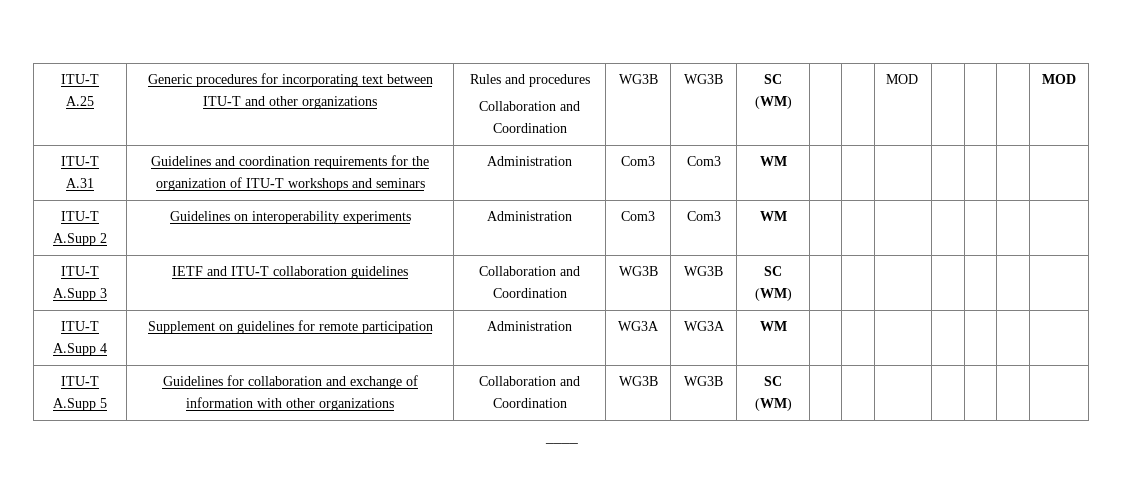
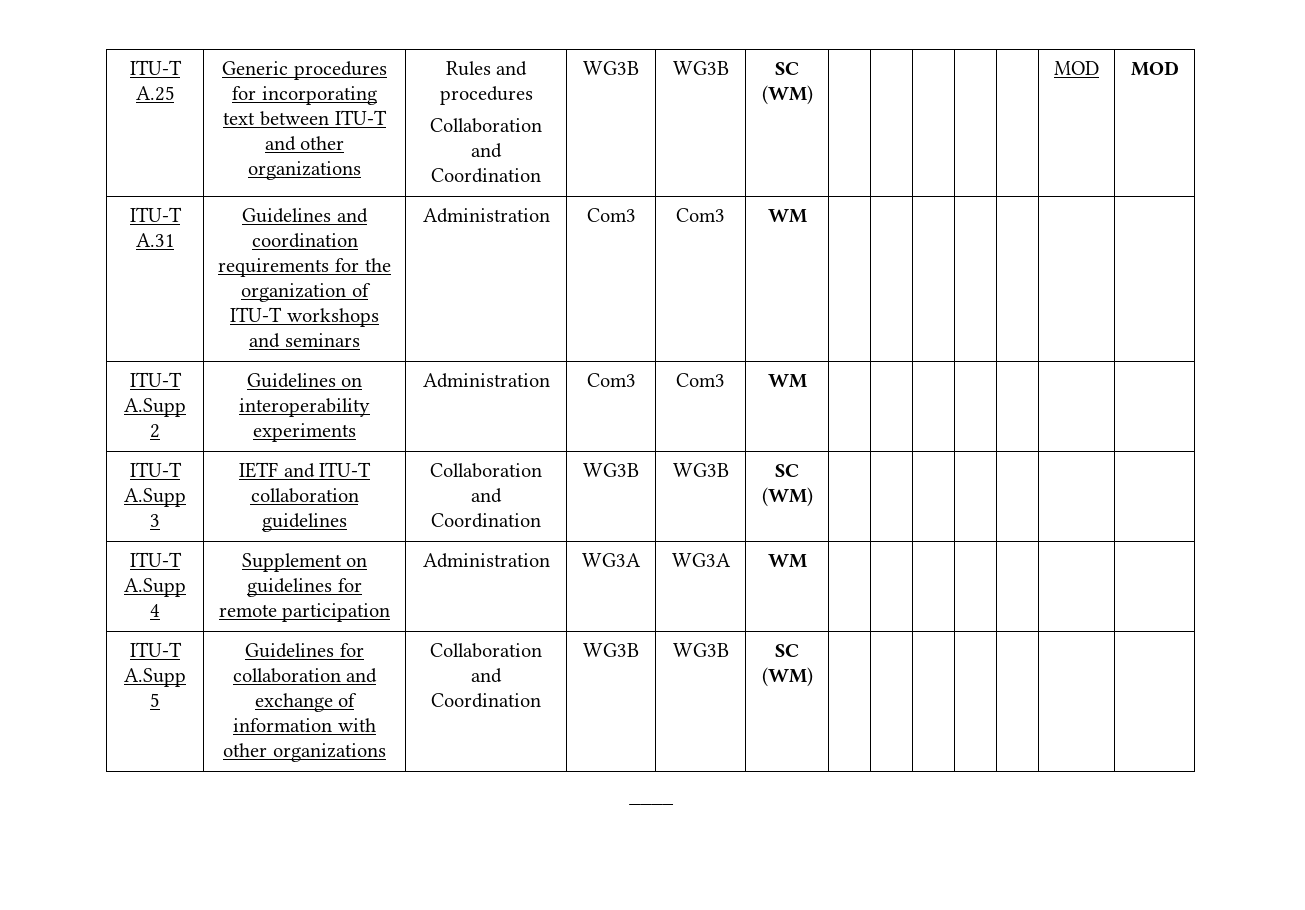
  ITU-T A.25 | Generic procedures for incorporating text between ITU-T and other organizations | Rules and procedures
- Collaboration and Coordination | WG3B | WG3B | SC (WM) | | | MOD | | | | MOD
+ Collaboration and Coordination | WG3B | WG3B | SC (WM) | | | | | | MOD | MOD

